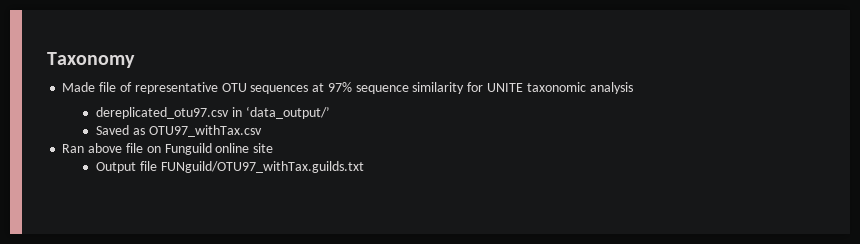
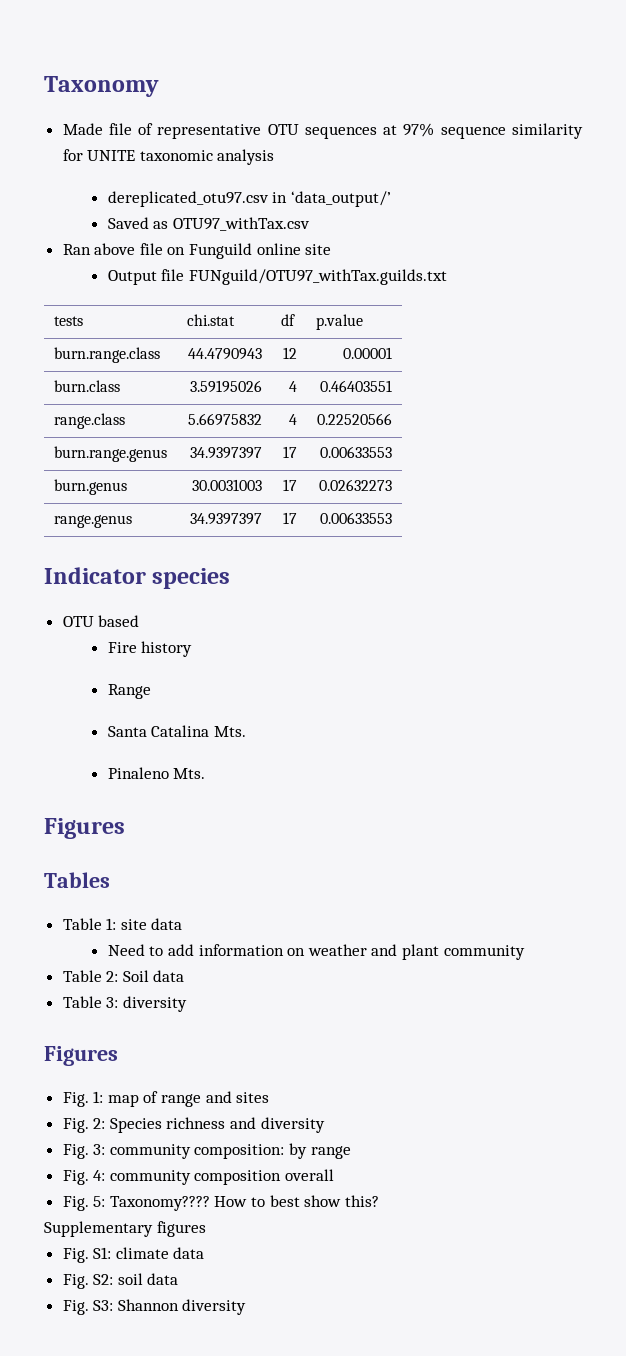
+ tests | chi.stat | df | p.value
+ burn.range.class | 44.4790943 | 12 | 0.00001
+ burn.class | 3.59195026 | 4 | 0.46403551
+ range.class | 5.66975832 | 4 | 0.22520566
+ burn.range.genus | 34.9397397 | 17 | 0.00633553
+ burn.genus | 30.0031003 | 17 | 0.02632273
+ range.genus | 34.9397397 | 17 | 0.00633553
+ Indicator species
+ OTU based
+ Fire history
+ Range
+ Santa Catalina Mts.
+ Pinaleno Mts.
+ Figures
+ Tables
+ Table 1: site data
+ Need to add information on weather and plant community
+ Table 2: Soil data
+ Table 3: diversity
+ Figures
+ Fig. 1: map of range and sites
+ Fig. 2: Species richness and diversity
+ Fig. 3: community composition: by range
+ Fig. 4: community composition overall
+ Fig. 5: Taxonomy???? How to best show this?
+ Supplementary figures
+ Fig. S1: climate data
+ Fig. S2: soil data
+ Fig. S3: Shannon diversity

